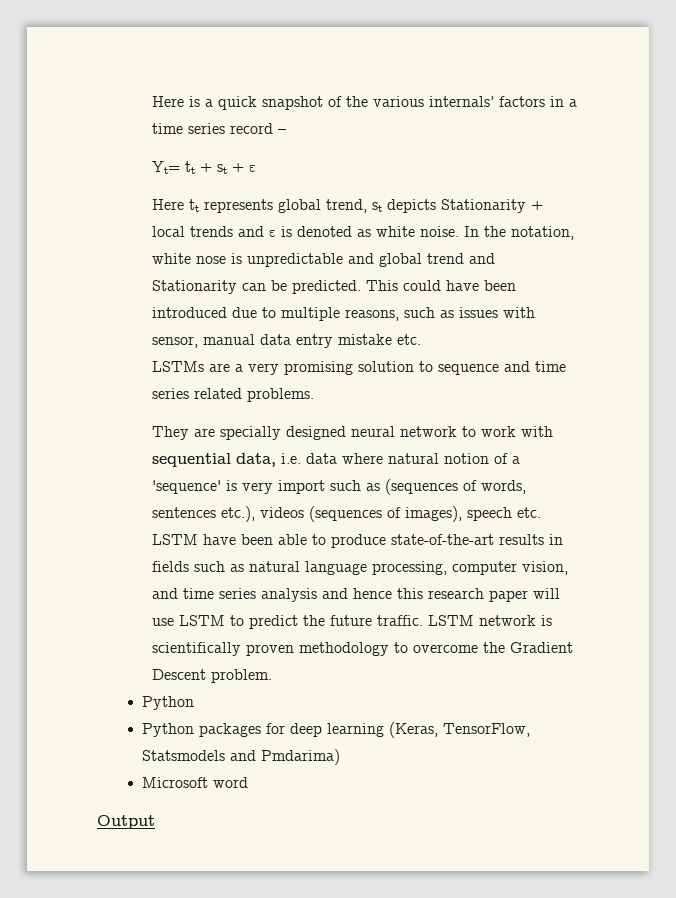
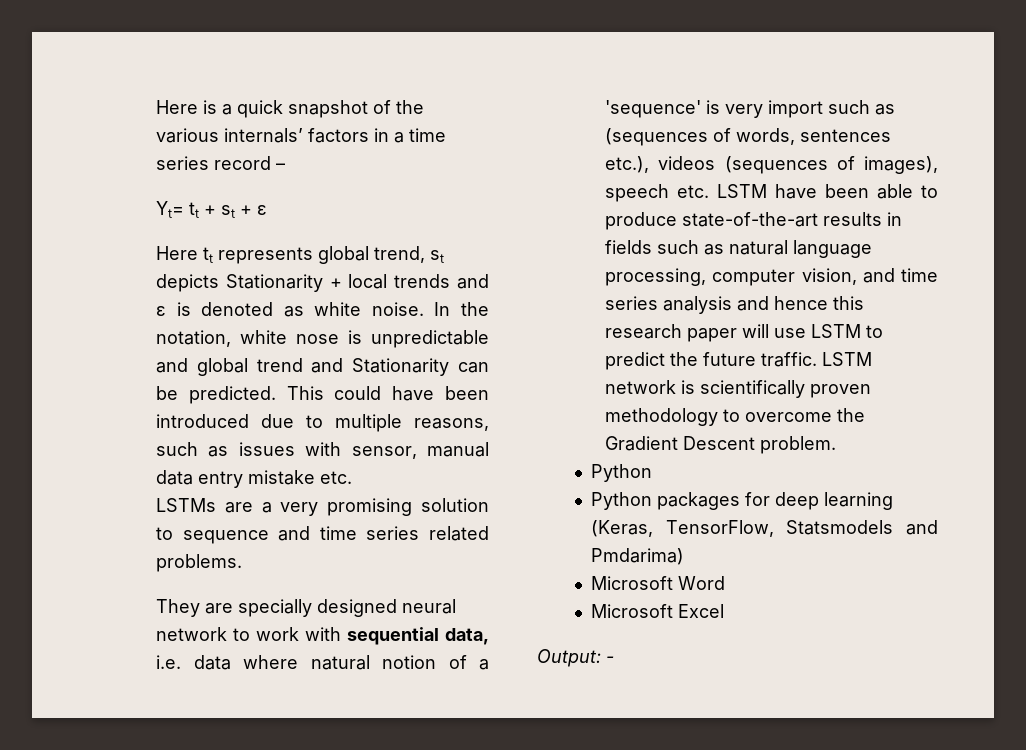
- Microsoft word
- Output
+ Microsoft Word
+ Microsoft Excel
+ Output: -

